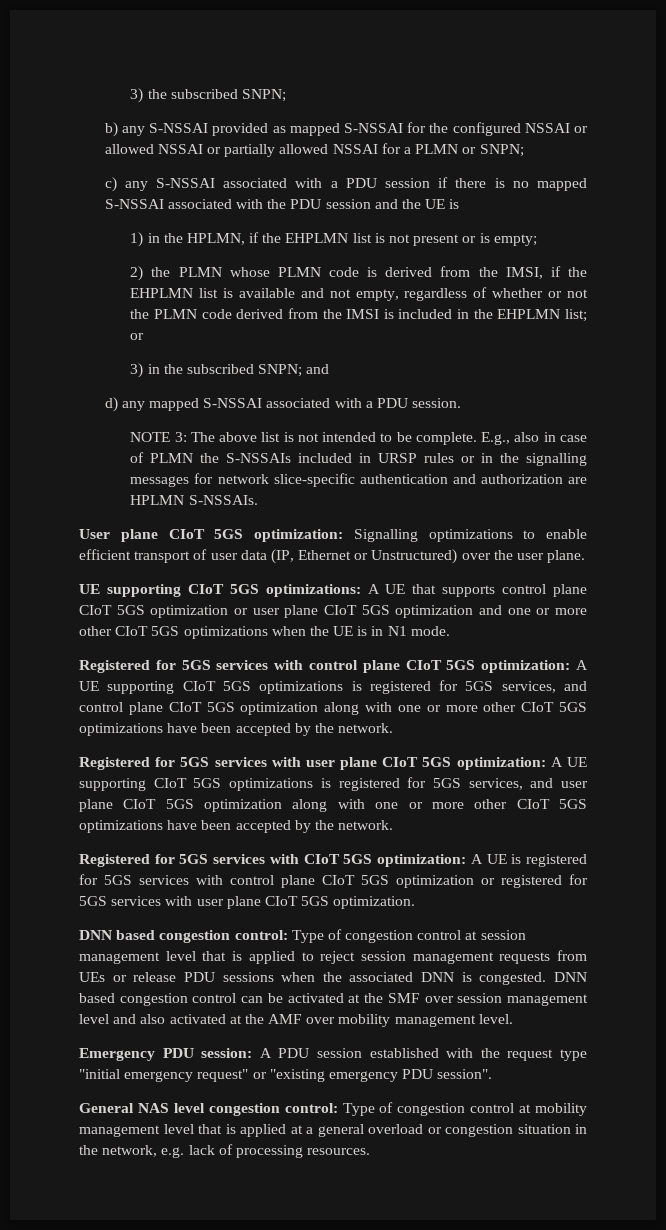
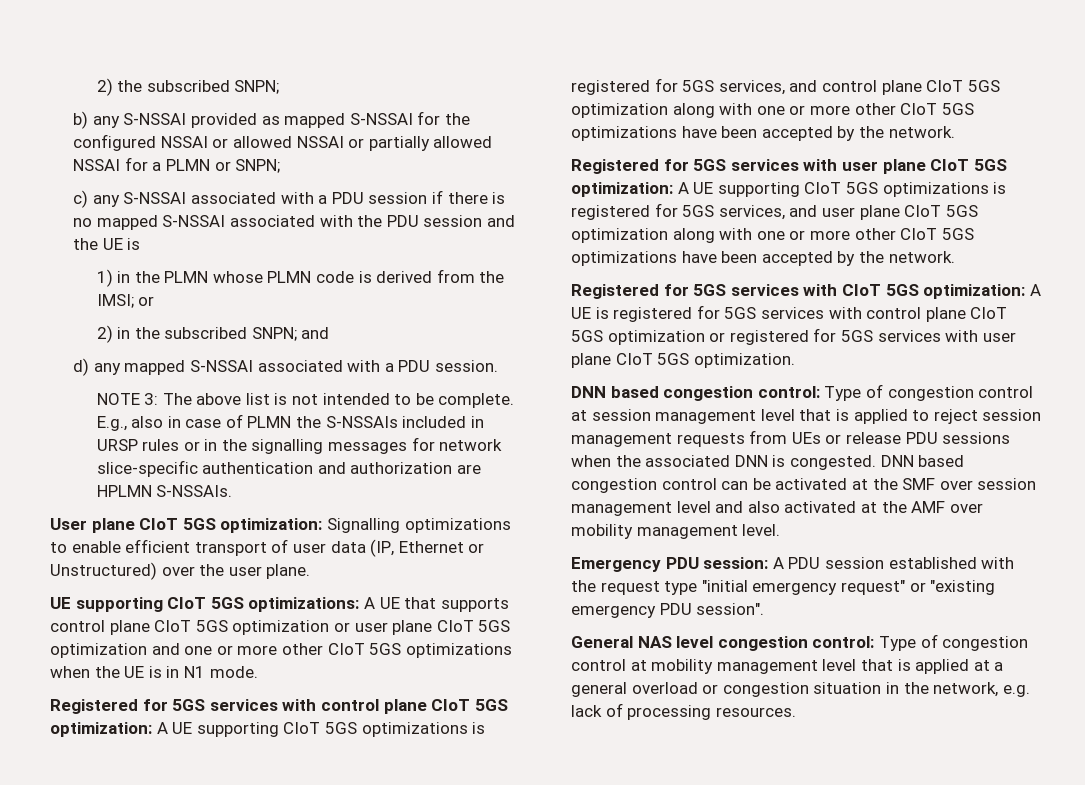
- 3) the subscribed SNPN;
+ 2) the subscribed SNPN;
- 1) in the HPLMN, if the EHPLMN list is not present or is empty;
- 2) the PLMN whose PLMN code is derived from the IMSI, if the EHPLMN list is available and not empty, regardless of whether or not the PLMN code derived from the IMSI is included in the EHPLMN list; or
+ 1) in the PLMN whose PLMN code is derived from the IMSI; or
- 3) in the subscribed SNPN; and
+ 2) in the subscribed SNPN; and

